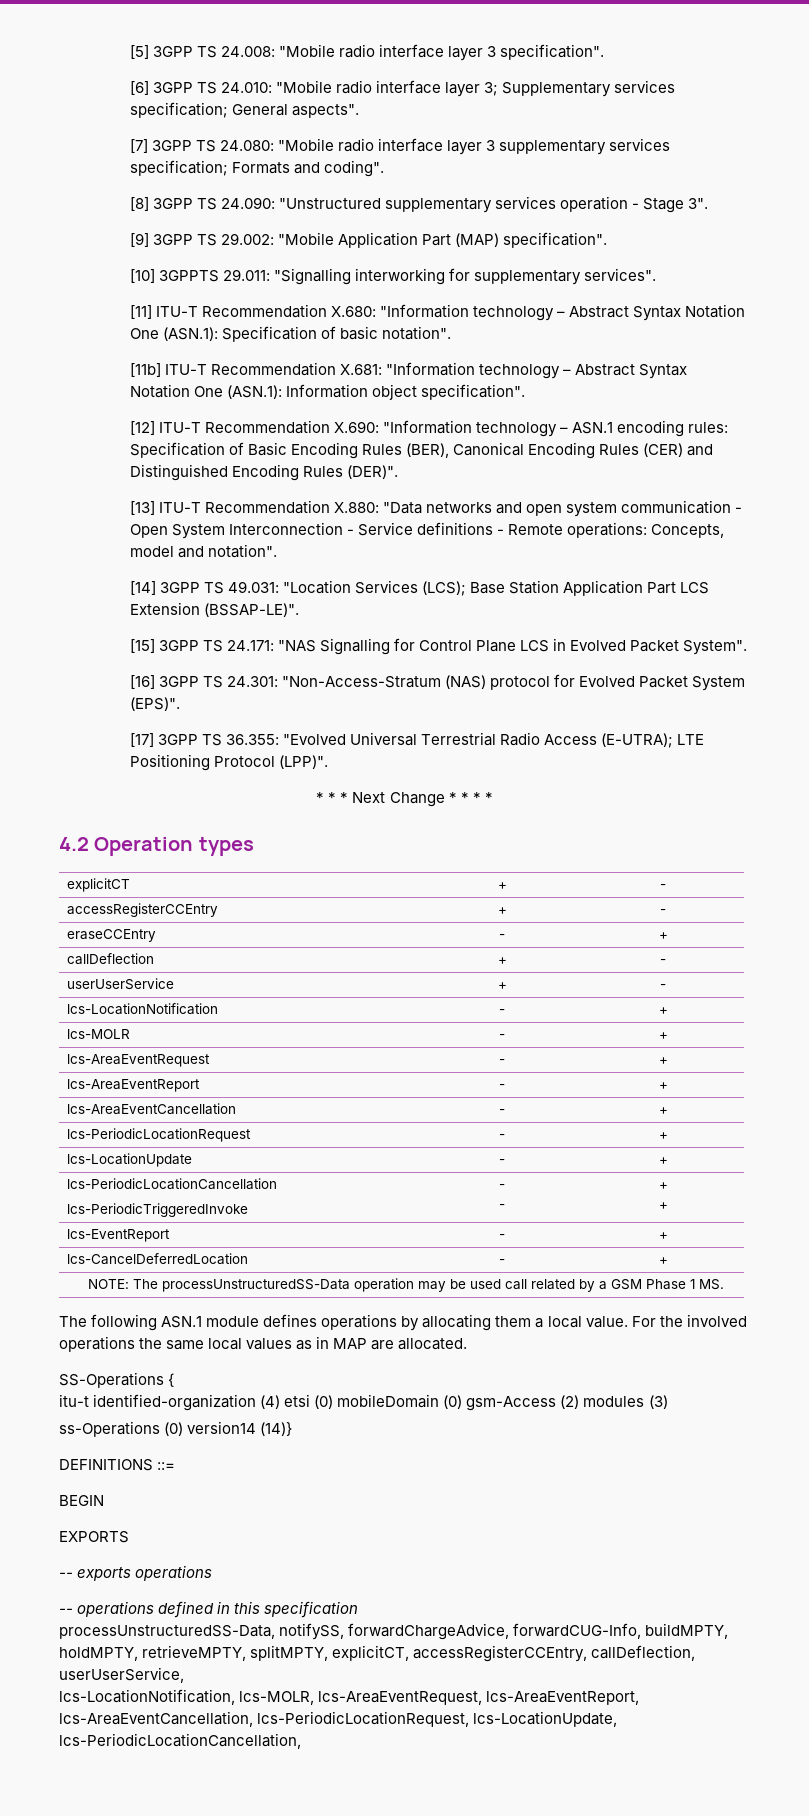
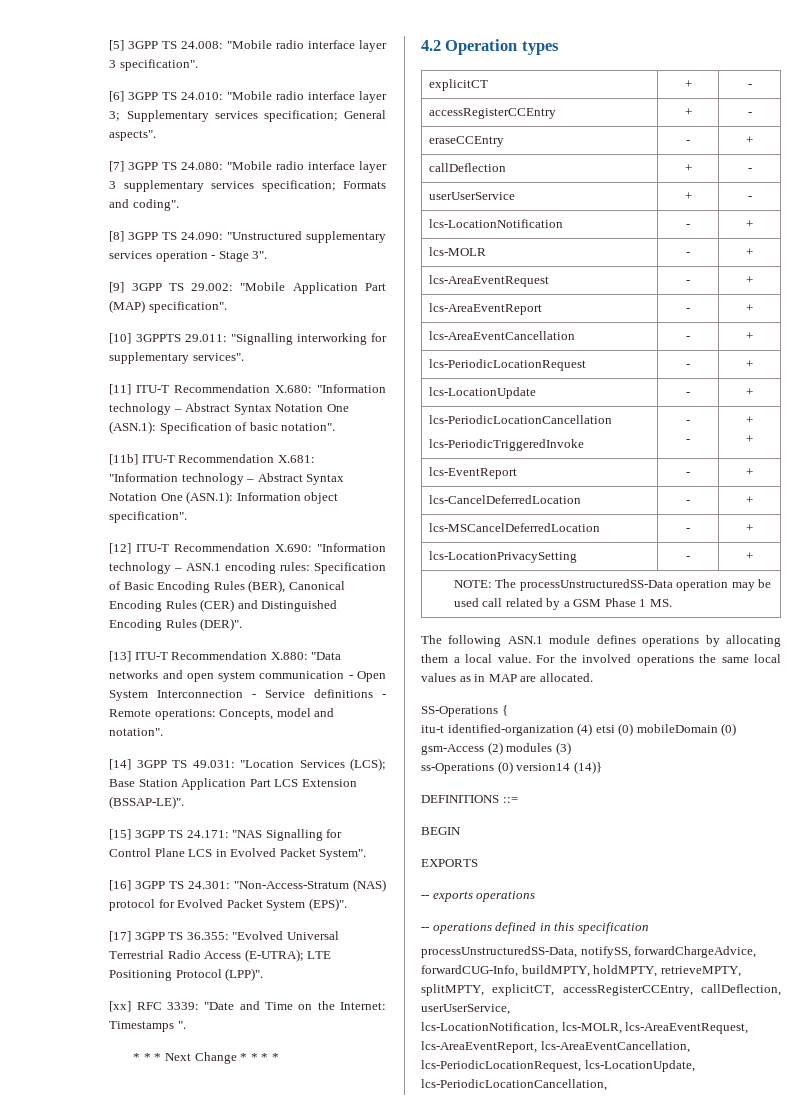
+ [xx] RFC 3339: "Date and Time on the Internet: Timestamps ".
+ lcs-MSCancelDeferredLocation | - | +
+ lcs-LocationPrivacySetting | - | +

